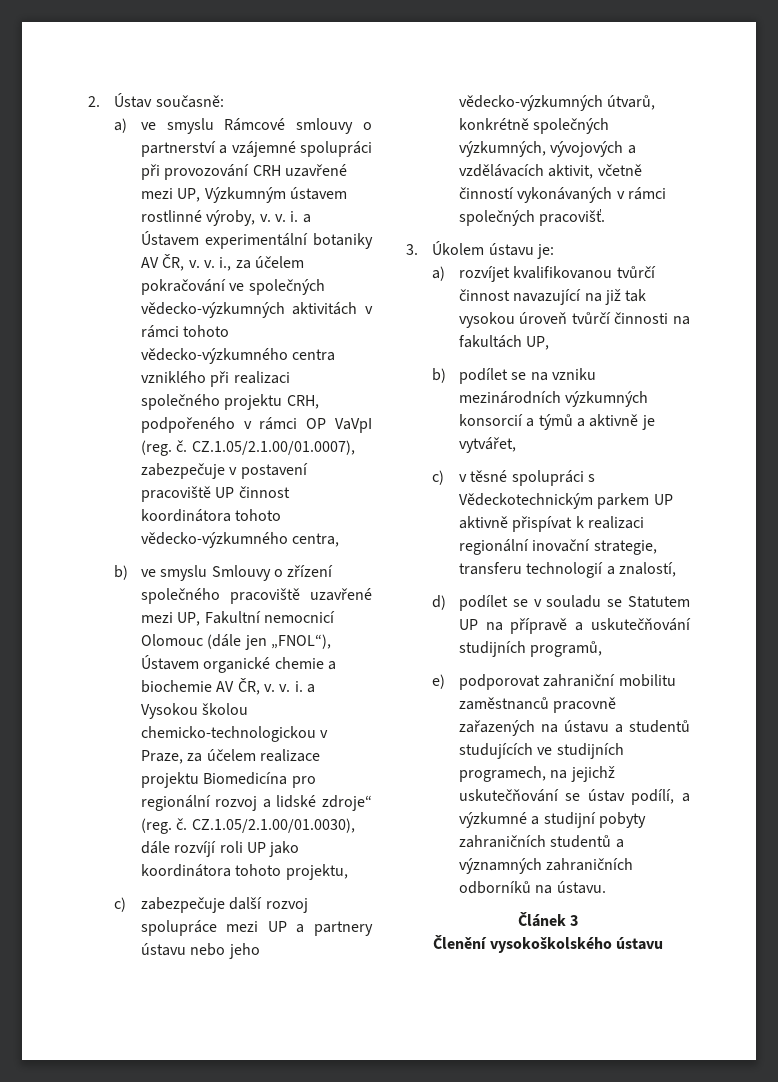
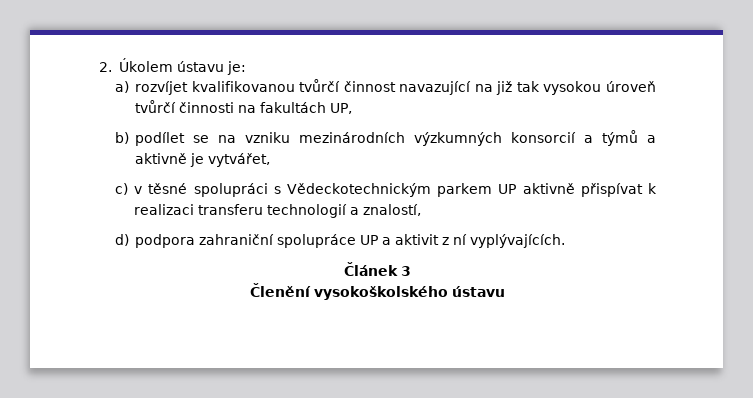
- 2. Ústav současně:
- a) ve smyslu Rámcové smlouvy o partnerství a vzájemné spolupráci při provozování CRH uzavřené mezi UP, Výzkumným ústavem rostlinné výroby, v. v. i. a Ústavem experimentální botaniky AV ČR, v. v. i., za účelem pokračování ve společných vědecko-výzkumných aktivitách v rámci tohoto vědecko-výzkumného centra vzniklého při realizaci společného projektu CRH, podpořeného v rámci OP VaVpI (reg. č. CZ.1.05/2.1.00/01.0007), zabezpečuje v postavení pracoviště UP činnost koordinátora tohoto vědecko-výzkumného centra,
- b) ve smyslu Smlouvy o zřízení společného pracoviště uzavřené mezi UP, Fakultní nemocnicí Olomouc (dále jen „FNOL“), Ústavem organické chemie a biochemie AV ČR, v. v. i. a Vysokou školou chemicko-technologickou v Praze, za účelem realizace projektu Biomedicína pro regionální rozvoj a lidské zdroje“ (reg. č. CZ.1.05/2.1.00/01.0030), dále rozvíjí roli UP jako koordinátora tohoto projektu,
- c) zabezpečuje další rozvoj spolupráce mezi UP a partnery ústavu nebo jeho vědecko-výzkumných útvarů, konkrétně společných výzkumných, vývojových a vzdělávacích aktivit, včetně činností vykonávaných v rámci společných pracovišť.
- 3. Úkolem ústavu je:
+ 2. Úkolem ústavu je:
- c) v těsné spolupráci s Vědeckotechnickým parkem UP aktivně přispívat k realizaci regionální inovační strategie, transferu technologií a znalostí,
+ c) v těsné spolupráci s Vědeckotechnickým parkem UP aktivně přispívat k realizaci transferu technologií a znalostí,
- d) podílet se v souladu se Statutem UP na přípravě a uskutečňování studijních programů,
- e) podporovat zahraniční mobilitu zaměstnanců pracovně zařazených na ústavu a studentů studujících ve studijních programech, na jejichž uskutečňování se ústav podílí, a výzkumné a studijní pobyty zahraničních studentů a významných zahraničních odborníků na ústavu.
+ d) podpora zahraniční spolupráce UP a aktivit z ní vyplývajících.

